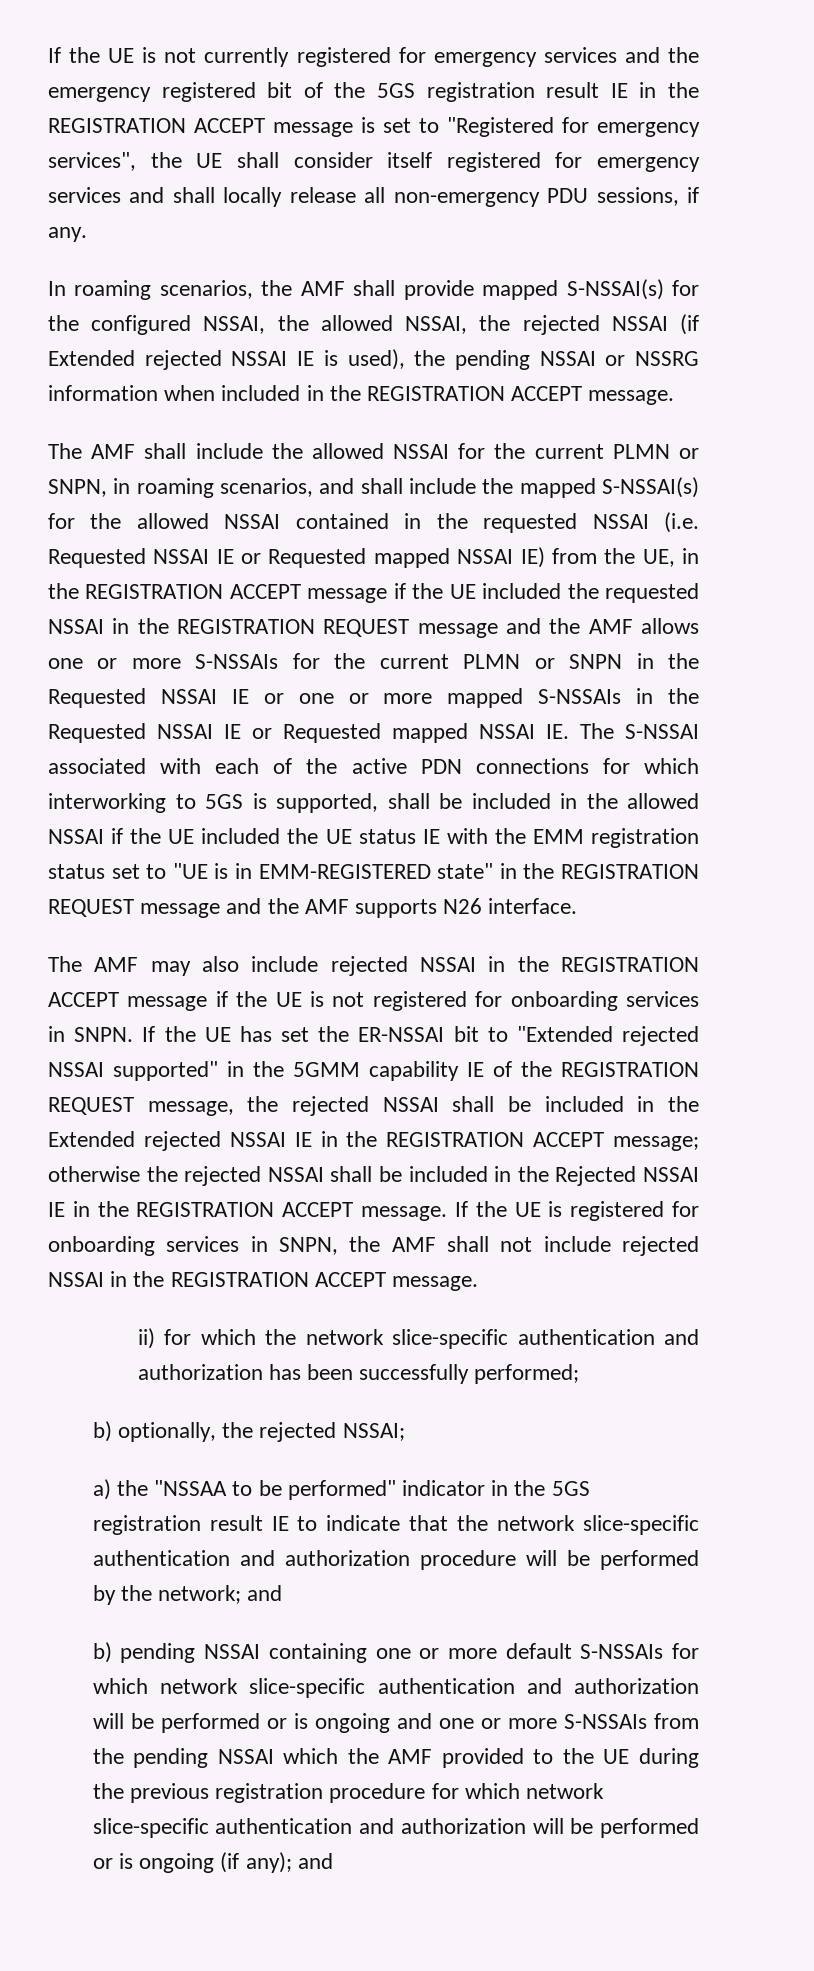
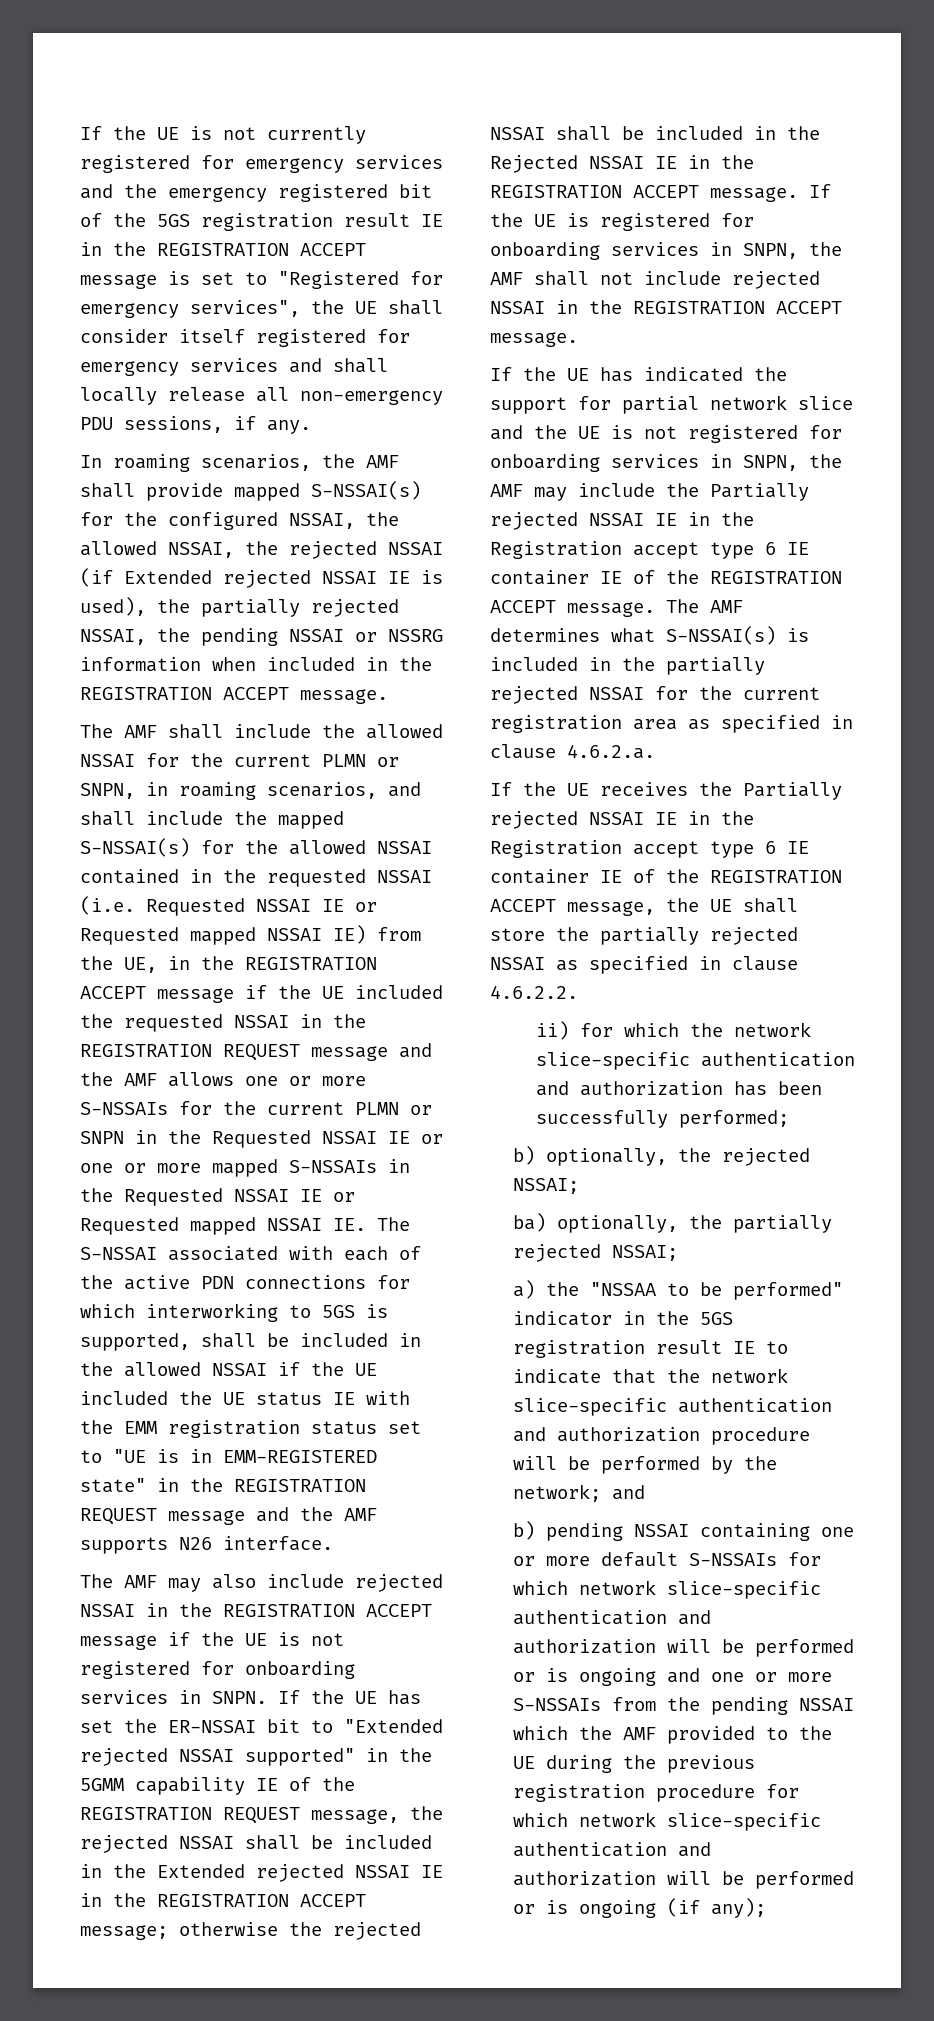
- In roaming scenarios, the AMF shall provide mapped S-NSSAI(s) for the configured NSSAI, the allowed NSSAI, the rejected NSSAI (if Extended rejected NSSAI IE is used), the pending NSSAI or NSSRG information when included in the REGISTRATION ACCEPT message.
+ In roaming scenarios, the AMF shall provide mapped S-NSSAI(s) for the configured NSSAI, the allowed NSSAI, the rejected NSSAI (if Extended rejected NSSAI IE is used), the partially rejected NSSAI, the pending NSSAI or NSSRG information when included in the REGISTRATION ACCEPT message.
+ If the UE has indicated the support for partial network slice and the UE is not registered for onboarding services in SNPN, the AMF may include the Partially rejected NSSAI IE in the Registration accept type 6 IE container IE of the REGISTRATION ACCEPT message. The AMF determines what S-NSSAI(s) is included in the partially rejected NSSAI for the current registration area as specified in clause 4.6.2.a.
+ If the UE receives the Partially rejected NSSAI IE in the Registration accept type 6 IE container IE of the REGISTRATION ACCEPT message, the UE shall store the partially rejected NSSAI as specified in clause 4.6.2.2.
+ ba) optionally, the partially rejected NSSAI;
- b) pending NSSAI containing one or more default S-NSSAIs for which network slice-specific authentication and authorization will be performed or is ongoing and one or more S-NSSAIs from the pending NSSAI which the AMF provided to the UE during the previous registration procedure for which network slice-specific authentication and authorization will be performed or is ongoing (if any); and
+ b) pending NSSAI containing one or more default S-NSSAIs for which network slice-specific authentication and authorization will be performed or is ongoing and one or more S-NSSAIs from the pending NSSAI which the AMF provided to the UE during the previous registration procedure for which network slice-specific authentication and authorization will be performed or is ongoing (if any);

